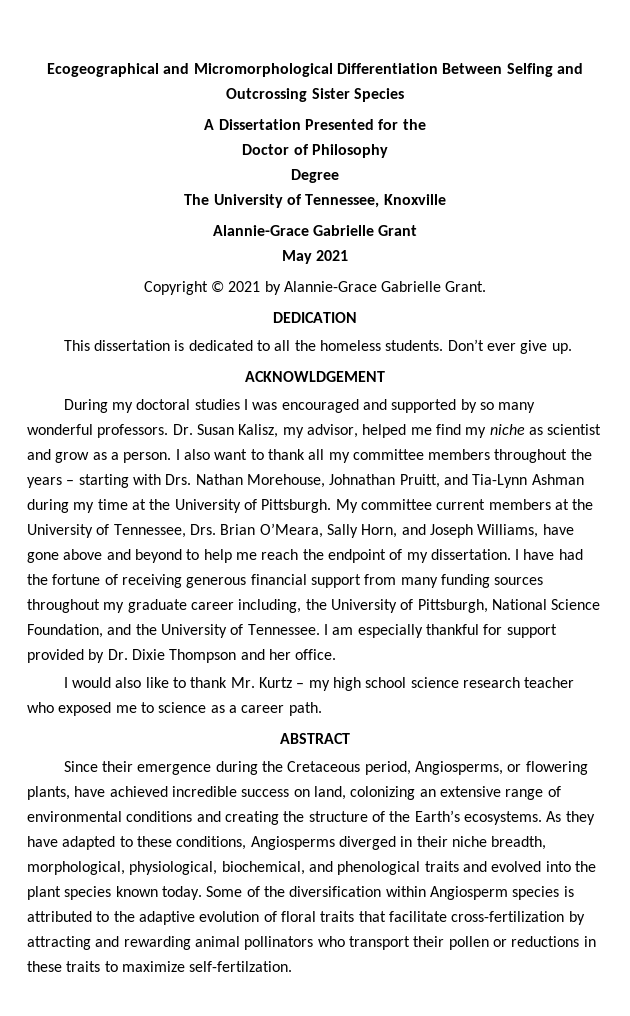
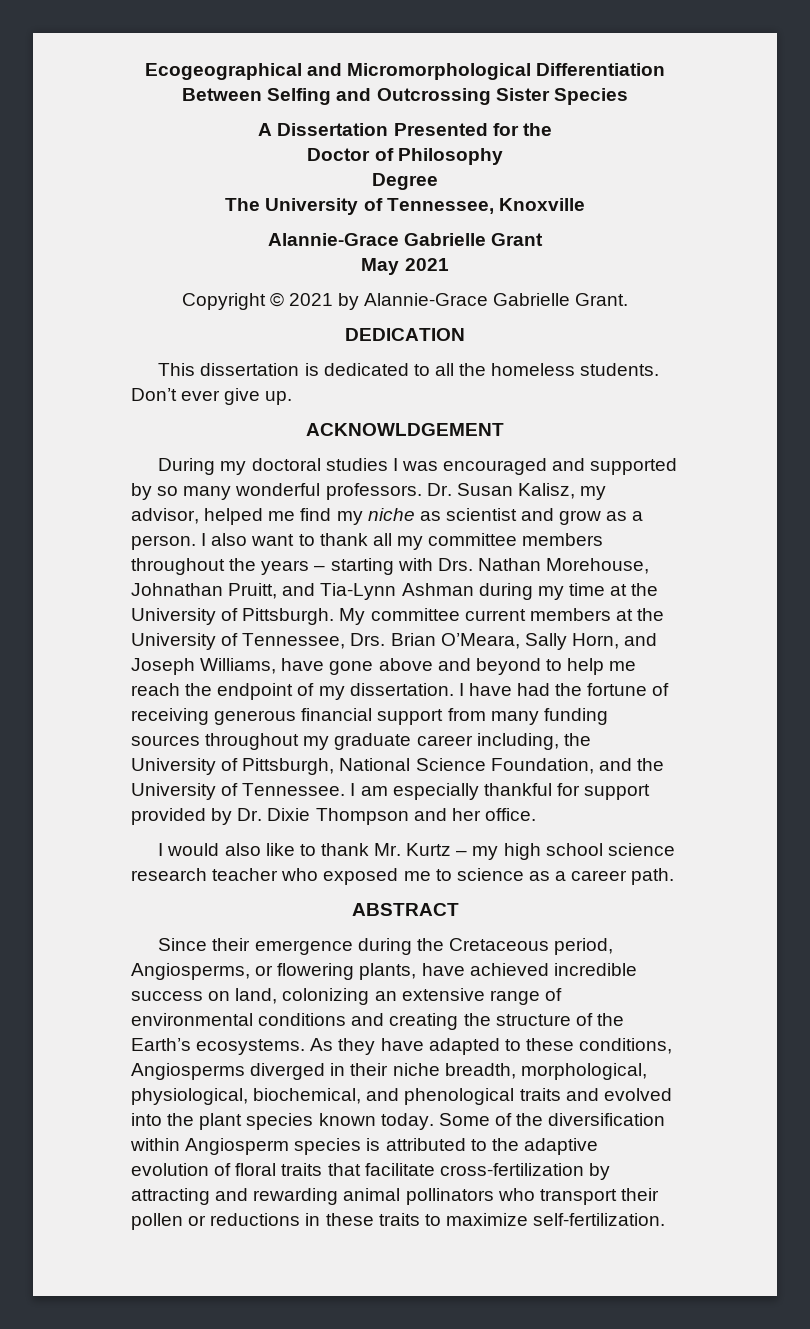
- Some of the diversification within Angiosperm species is attributed to the adaptive evolution of floral traits that facilitate cross-fertilization by attracting and rewarding animal pollinators who transport their pollen or reductions in these traits to maximize self-fertilzation.
+ Some of the diversification within Angiosperm species is attributed to the adaptive evolution of floral traits that facilitate cross-fertilization by attracting and rewarding animal pollinators who transport their pollen or reductions in these traits to maximize self-fertilization.

